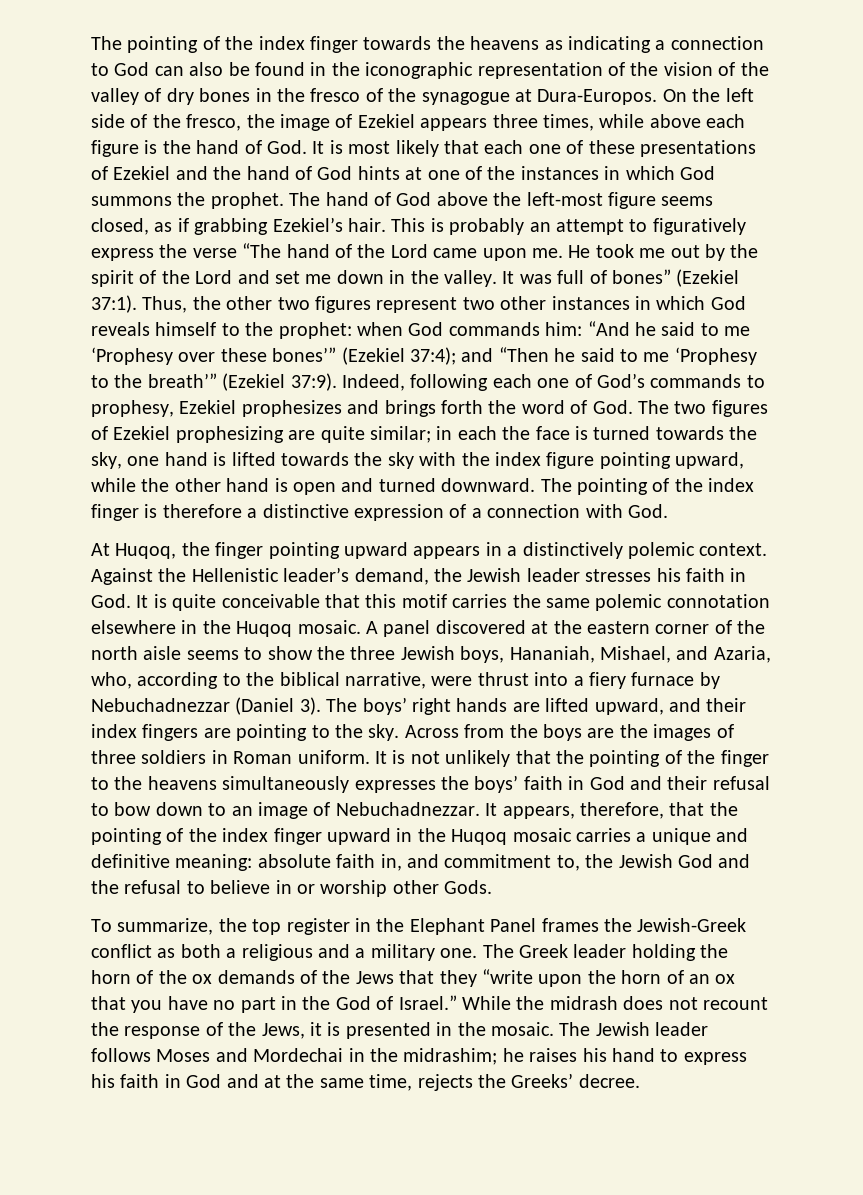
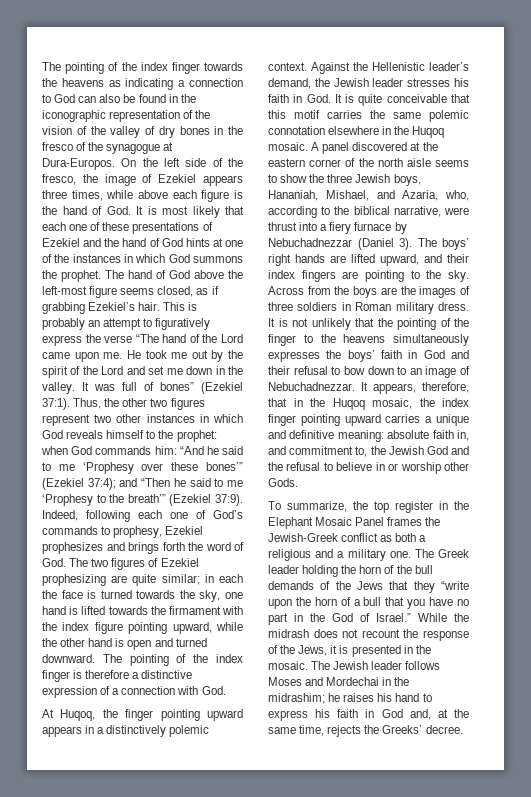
- Indeed, following each one of God’s commands to prophesy, Ezekiel prophesizes and brings forth the word of God. The two figures of Ezekiel prophesizing are quite similar; in each the face is turned towards the sky, one hand is lifted towards the sky with the index figure pointing upward, while the other hand is open and turned downward.
+ Indeed, following each one of God’s commands to prophesy, Ezekiel prophesizes and brings forth the word of God. The two figures of Ezekiel prophesizing are quite similar; in each the face is turned towards the sky, one hand is lifted towards the firmament with the index figure pointing upward, while the other hand is open and turned downward.
- Across from the boys are the images of three soldiers in Roman uniform.
+ Across from the boys are the images of three soldiers in Roman military dress.
- It appears, therefore, that the pointing of the index finger upward in the Huqoq mosaic carries a unique and definitive meaning: absolute faith in, and commitment to, the Jewish God and the refusal to believe in or worship other Gods.
+ It appears, therefore, that in the Huqoq mosaic, the index finger pointing upward carries a unique and definitive meaning: absolute faith in, and commitment to, the Jewish God and the refusal to believe in or worship other Gods.
- To summarize, the top register in the Elephant Panel frames the Jewish-Greek conflict as both a religious and a military one.
+ To summarize, the top register in the Elephant Mosaic Panel frames the Jewish-Greek conflict as both a religious and a military one.
- The Greek leader holding the horn of the ox demands of the Jews that they “write upon the horn of an ox that you have no part in the God of Israel.”
+ The Greek leader holding the horn of the bull demands of the Jews that they “write upon the horn of a bull that you have no part in the God of Israel.”
- The Jewish leader follows Moses and Mordechai in the midrashim; he raises his hand to express his faith in God and at the same time, rejects the Greeks’ decree.
+ The Jewish leader follows Moses and Mordechai in the midrashim; he raises his hand to express his faith in God and, at the same time, rejects the Greeks’ decree.

